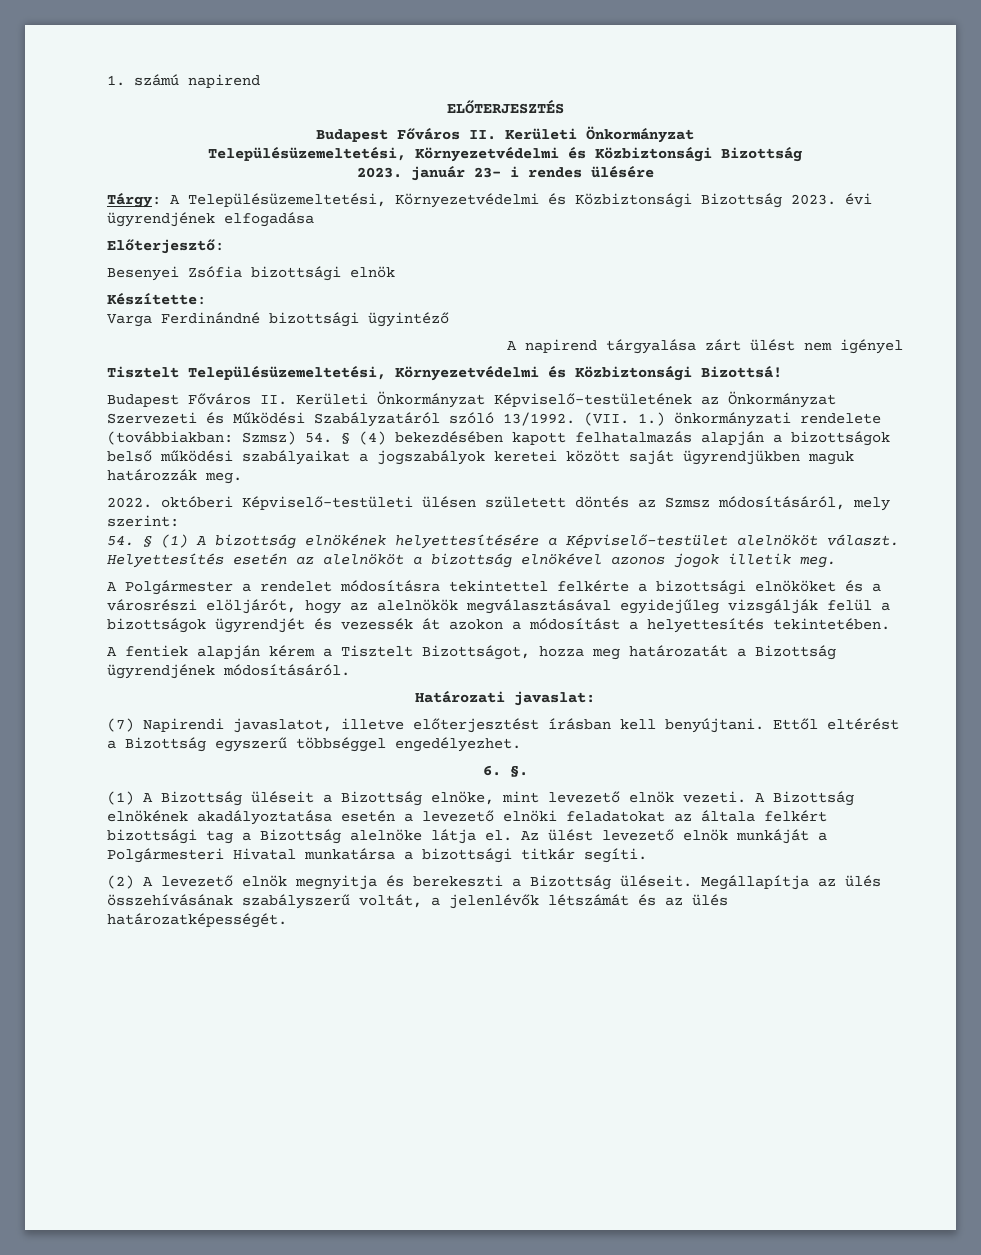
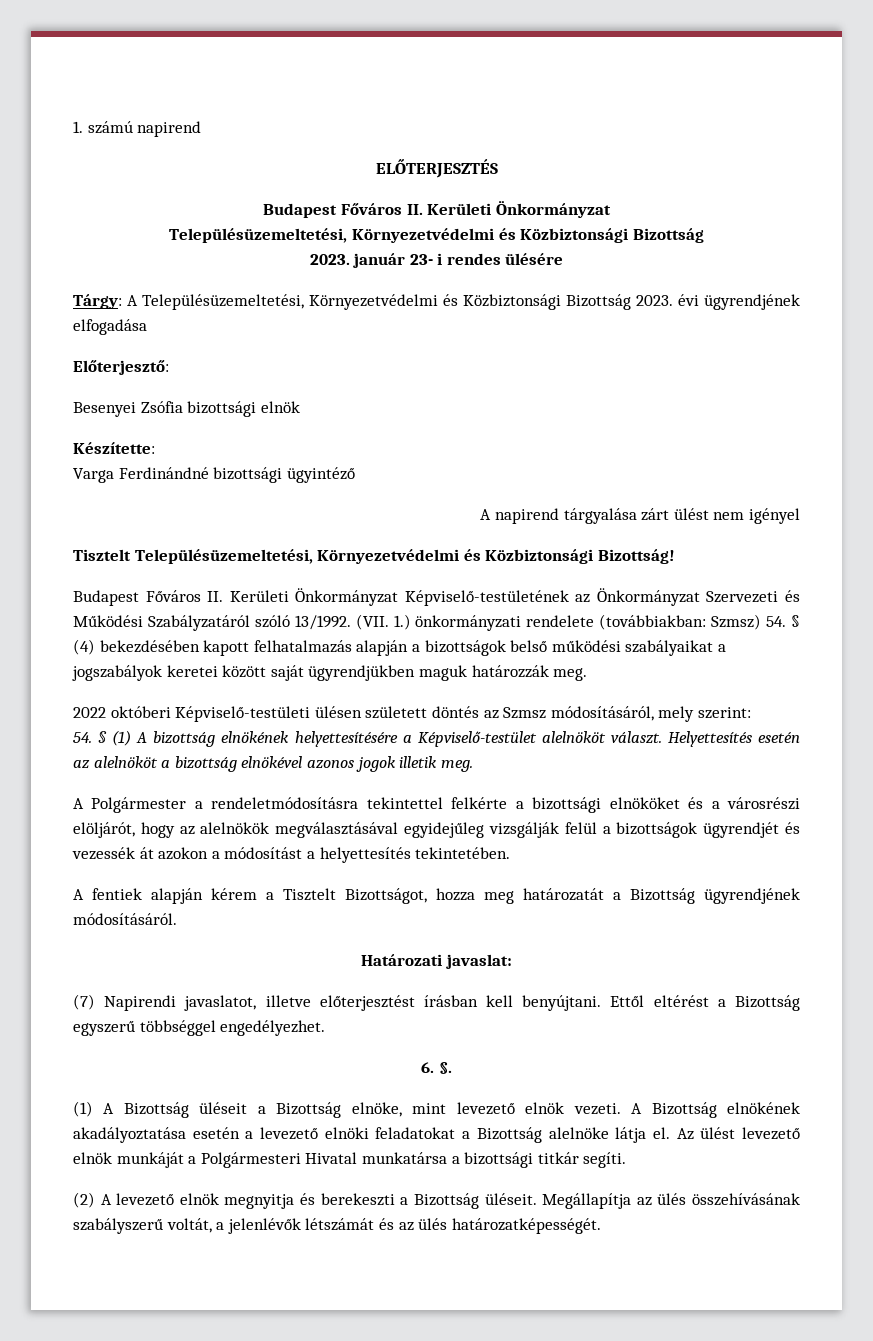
- Tisztelt Településüzemeltetési, Környezetvédelmi és Közbiztonsági Bizottsá!
+ Tisztelt Településüzemeltetési, Környezetvédelmi és Közbiztonsági Bizottság!
- 2022. októberi Képviselő-testületi ülésen született döntés az Szmsz módosításáról, mely szerint:
+ 2022 októberi Képviselő-testületi ülésen született döntés az Szmsz módosításáról, mely szerint:
- A Polgármester a rendelet módosításra tekintettel felkérte a bizottsági elnököket és a városrészi elöljárót, hogy az alelnökök megválasztásával egyidejűleg vizsgálják felül a bizottságok ügyrendjét és vezessék át azokon a módosítást a helyettesítés tekintetében.
+ A Polgármester a rendeletmódosításra tekintettel felkérte a bizottsági elnököket és a városrészi elöljárót, hogy az alelnökök megválasztásával egyidejűleg vizsgálják felül a bizottságok ügyrendjét és vezessék át azokon a módosítást a helyettesítés tekintetében.
- A Bizottság elnökének akadályoztatása esetén a levezető elnöki feladatokat az általa felkért bizottsági tag a Bizottság alelnöke látja el.
+ A Bizottság elnökének akadályoztatása esetén a levezető elnöki feladatokat a Bizottság alelnöke látja el.

